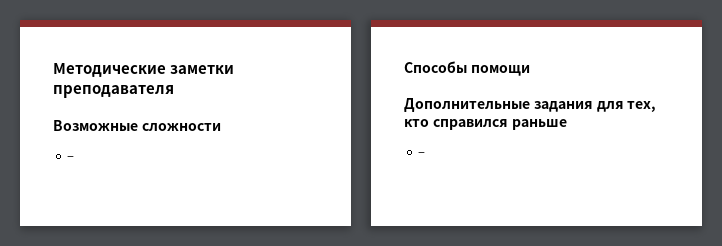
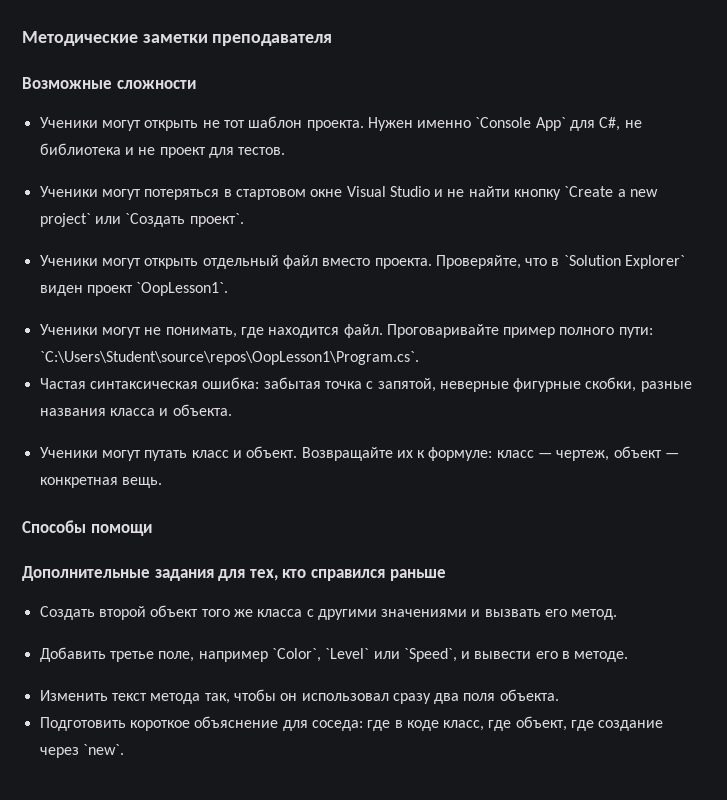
  Возможные сложности
- –
+ Ученики могут открыть не тот шаблон проекта. Нужен именно `Console App` для C#, не библиотека и не проект для тестов.
+ Ученики могут потеряться в стартовом окне Visual Studio и не найти кнопку `Create a new project` или `Создать проект`.
+ Ученики могут открыть отдельный файл вместо проекта. Проверяйте, что в `Solution Explorer` виден проект `OopLesson1`.
+ Ученики могут не понимать, где находится файл. Проговаривайте пример полного пути: `C:\Users\Student\source\repos\OopLesson1\Program.cs`.
+ Частая синтаксическая ошибка: забытая точка с запятой, неверные фигурные скобки, разные названия класса и объекта.
+ Ученики могут путать класс и объект. Возвращайте их к формуле: класс — чертеж, объект — конкретная вещь.
  Дополнительные задания для тех, кто справился раньше
- –
+ Создать второй объект того же класса с другими значениями и вызвать его метод.
+ Добавить третье поле, например `Color`, `Level` или `Speed`, и вывести его в методе.
+ Изменить текст метода так, чтобы он использовал сразу два поля объекта.
+ Подготовить короткое объяснение для соседа: где в коде класс, где объект, где создание через `new`.

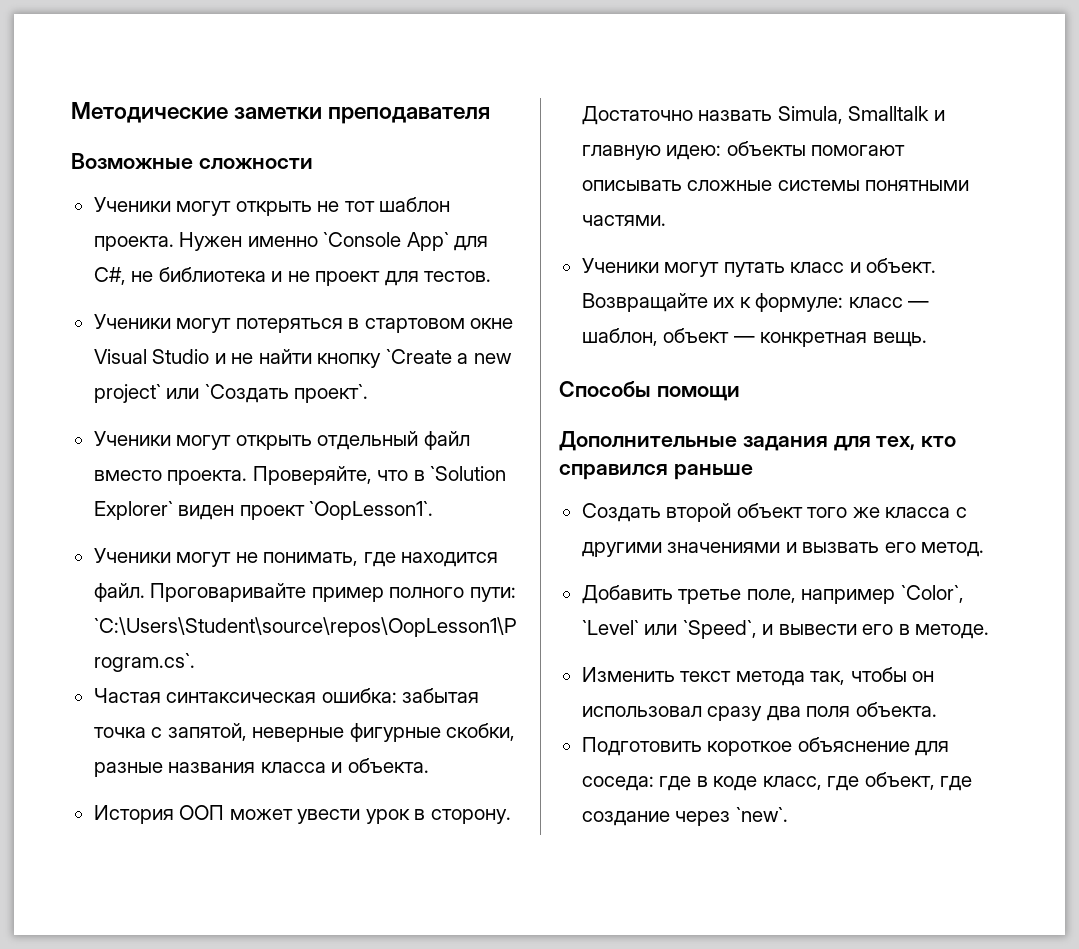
+ История ООП может увести урок в сторону. Достаточно назвать Simula, Smalltalk и главную идею: объекты помогают описывать сложные системы понятными частями.
- Возвращайте их к формуле: класс — чертеж, объект — конкретная вещь.
+ Возвращайте их к формуле: класс — шаблон, объект — конкретная вещь.

